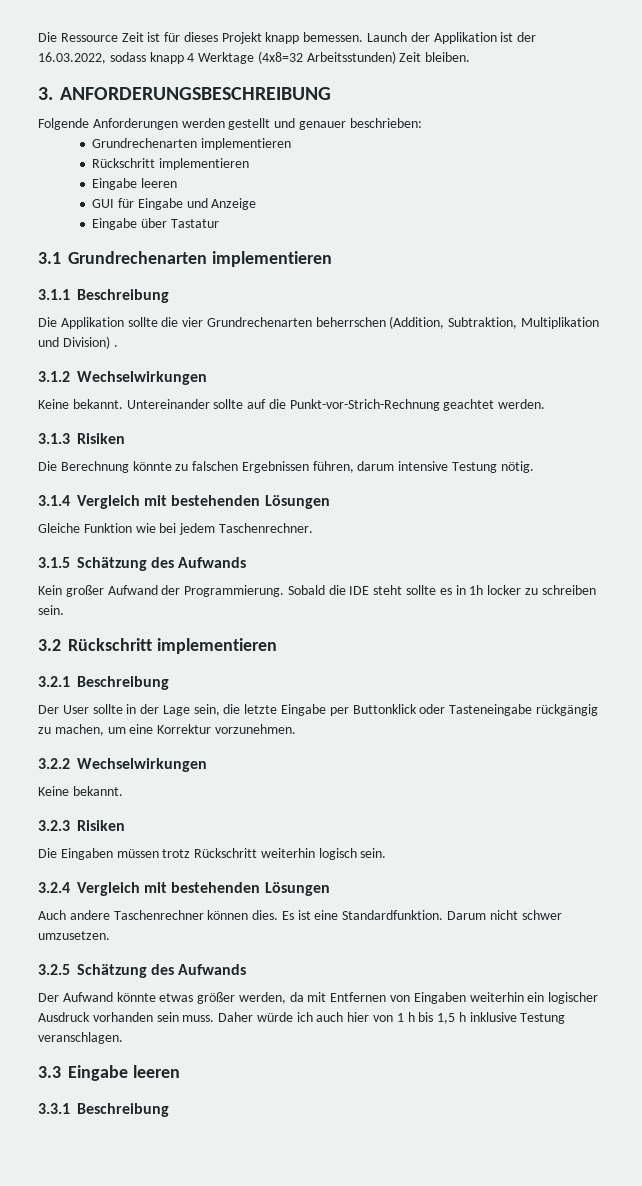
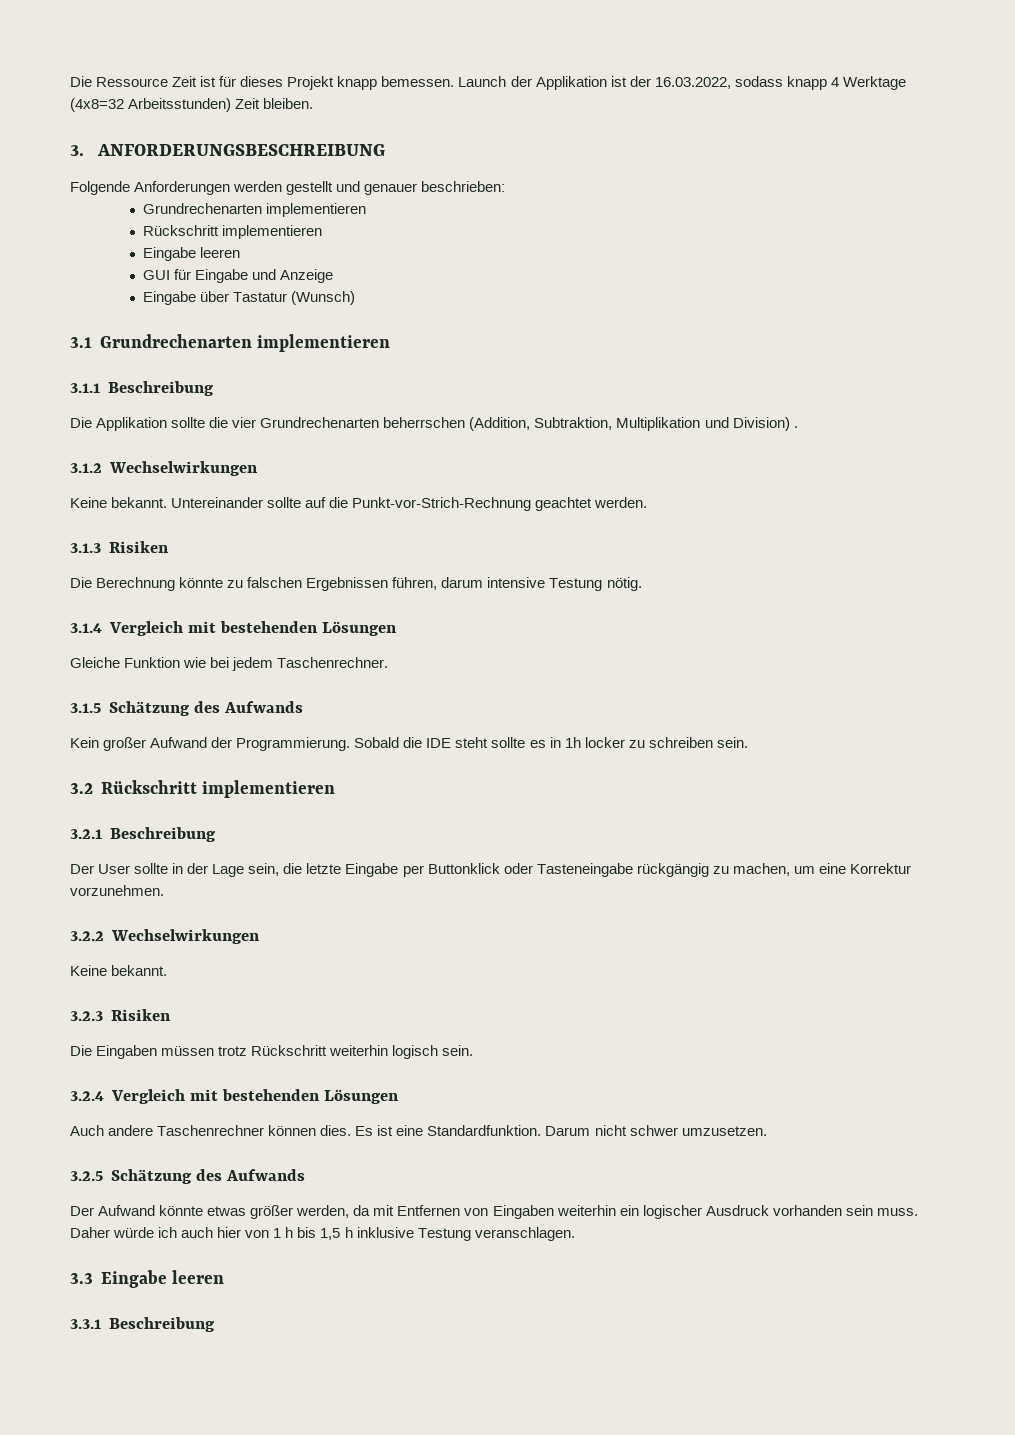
- Eingabe über Tastatur
+ Eingabe über Tastatur (Wunsch)

